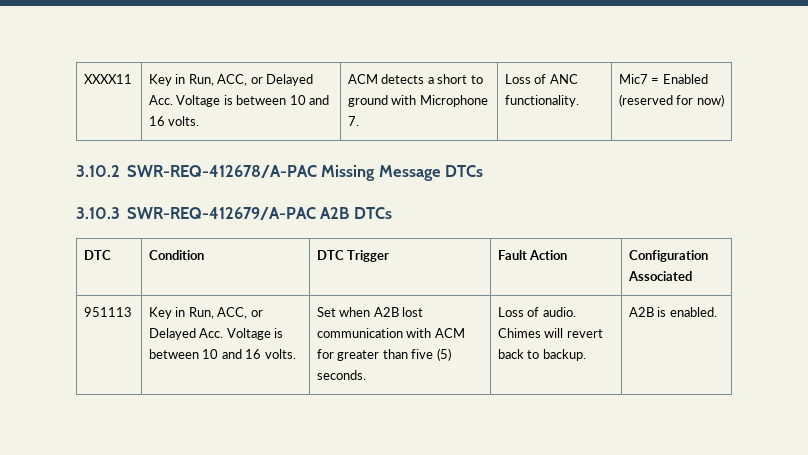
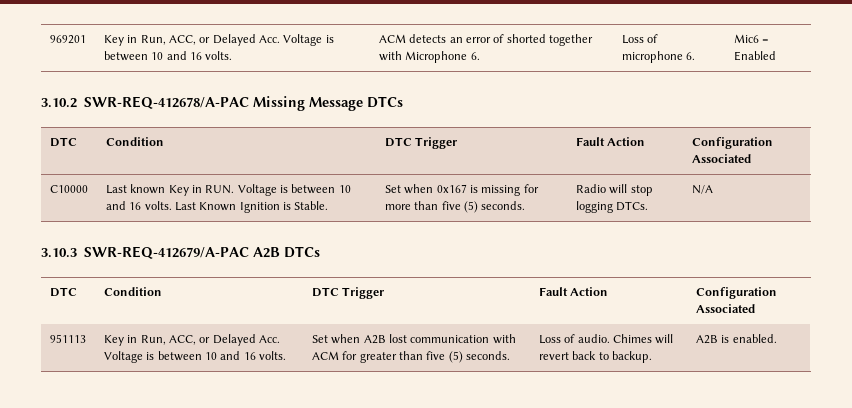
- XXXX11 | Key in Run, ACC, or Delayed Acc. Voltage is between 10 and 16 volts. | ACM detects a short to ground with Microphone 7. | Loss of ANC functionality. | Mic7 = Enabled (reserved for now)
+ 969201 | Key in Run, ACC, or Delayed Acc. Voltage is between 10 and 16 volts. | ACM detects an error of shorted together with Microphone 6. | Loss of microphone 6. | Mic6 = Enabled
  3.10.2 SWR-REQ-412678/A-PAC Missing Message DTCs
+ DTC | Condition | DTC Trigger | Fault Action | Configuration Associated
+ C10000 | Last known Key in RUN. Voltage is between 10 and 16 volts. Last Known Ignition is Stable. | Set when 0x167 is missing for more than five (5) seconds. | Radio will stop logging DTCs. | N/A

